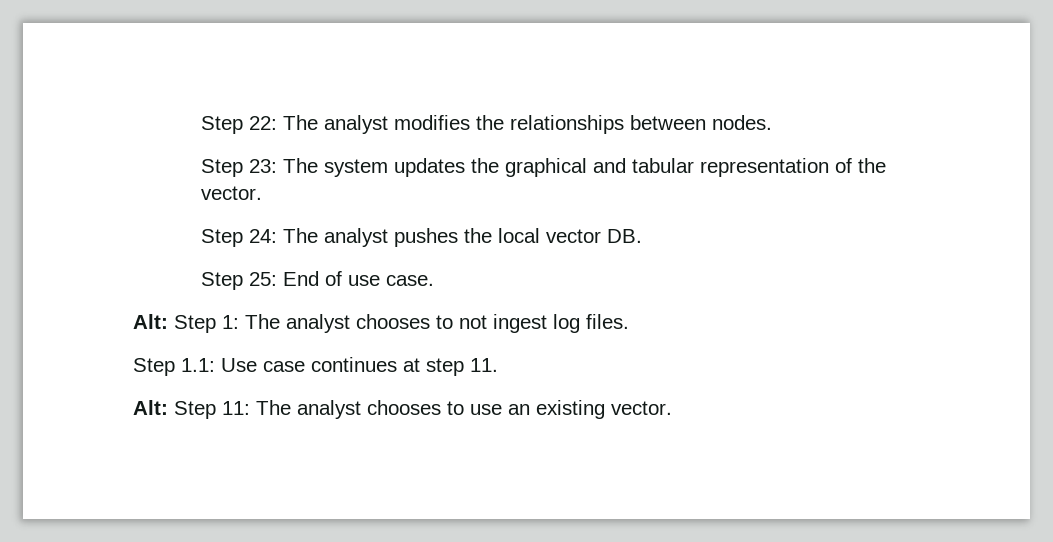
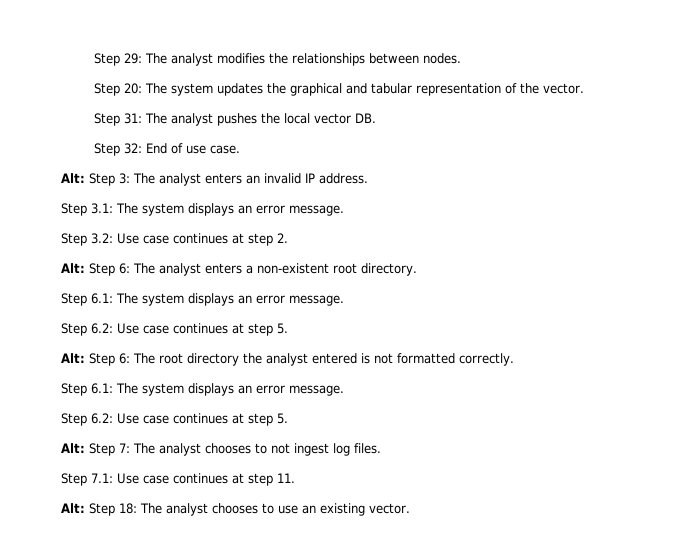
- Step 22: The analyst modifies the relationships between nodes.
+ Step 29: The analyst modifies the relationships between nodes.
- Step 23: The system updates the graphical and tabular representation of the vector.
+ Step 20: The system updates the graphical and tabular representation of the vector.
- Step 24: The analyst pushes the local vector DB.
+ Step 31: The analyst pushes the local vector DB.
- Step 25: End of use case.
+ Step 32: End of use case.
- Alt: Step 1: The analyst chooses to not ingest log files.
+ Alt: Step 3: The analyst enters an invalid IP address.
+ Step 3.1: The system displays an error message.
+ Step 3.2: Use case continues at step 2.
+ Alt: Step 6: The analyst enters a non-existent root directory.
+ Step 6.1: The system displays an error message.
+ Step 6.2: Use case continues at step 5.
+ Alt: Step 6: The root directory the analyst entered is not formatted correctly.
+ Step 6.1: The system displays an error message.
+ Step 6.2: Use case continues at step 5.
+ Alt: Step 7: The analyst chooses to not ingest log files.
- Step 1.1: Use case continues at step 11.
+ Step 7.1: Use case continues at step 11.
- Alt: Step 11: The analyst chooses to use an existing vector.
+ Alt: Step 18: The analyst chooses to use an existing vector.

